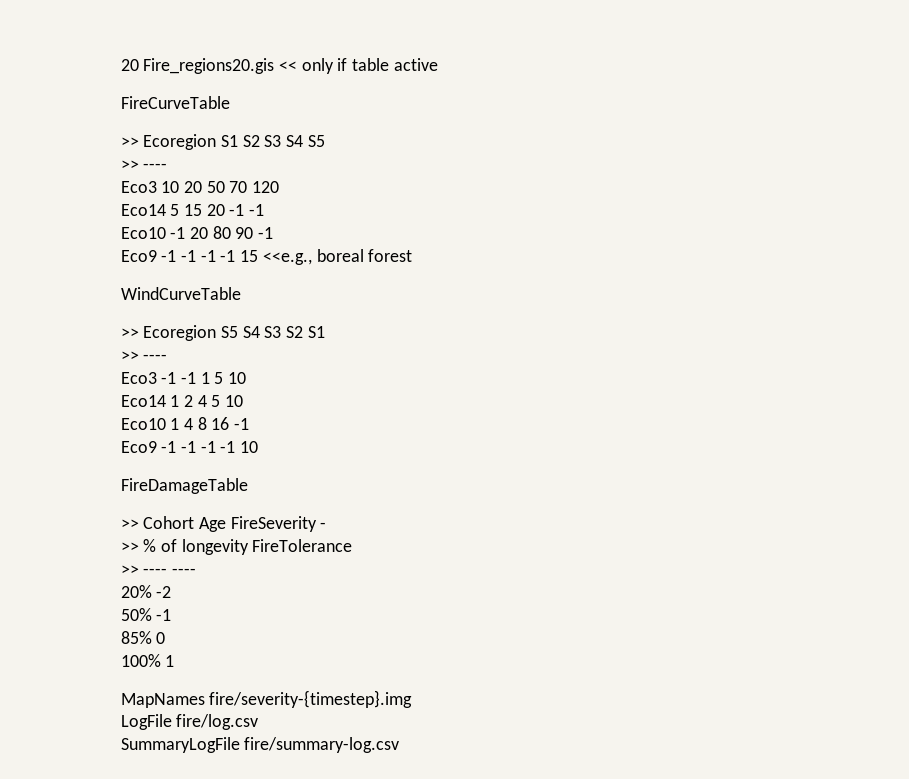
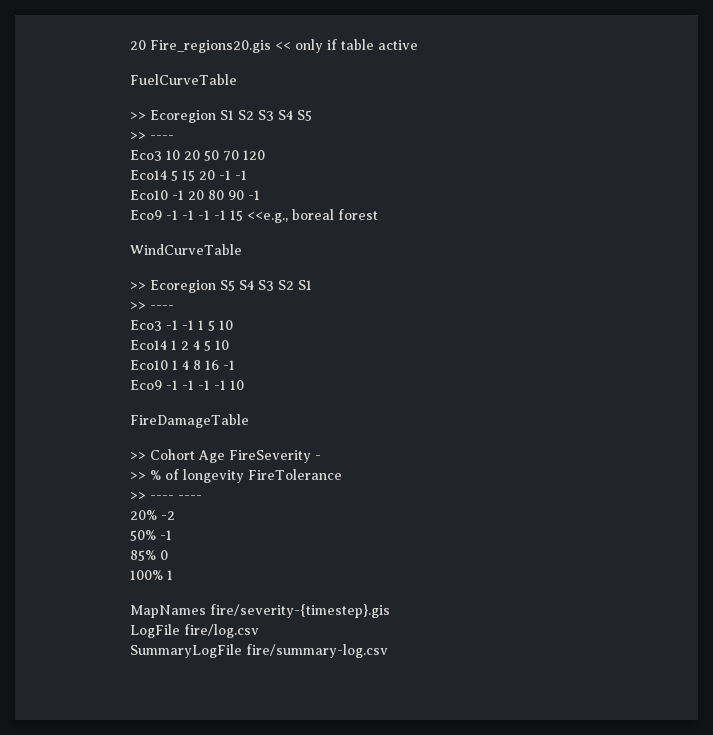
- FireCurveTable
+ FuelCurveTable
- MapNames fire/severity-{timestep}.img
+ MapNames fire/severity-{timestep}.gis

